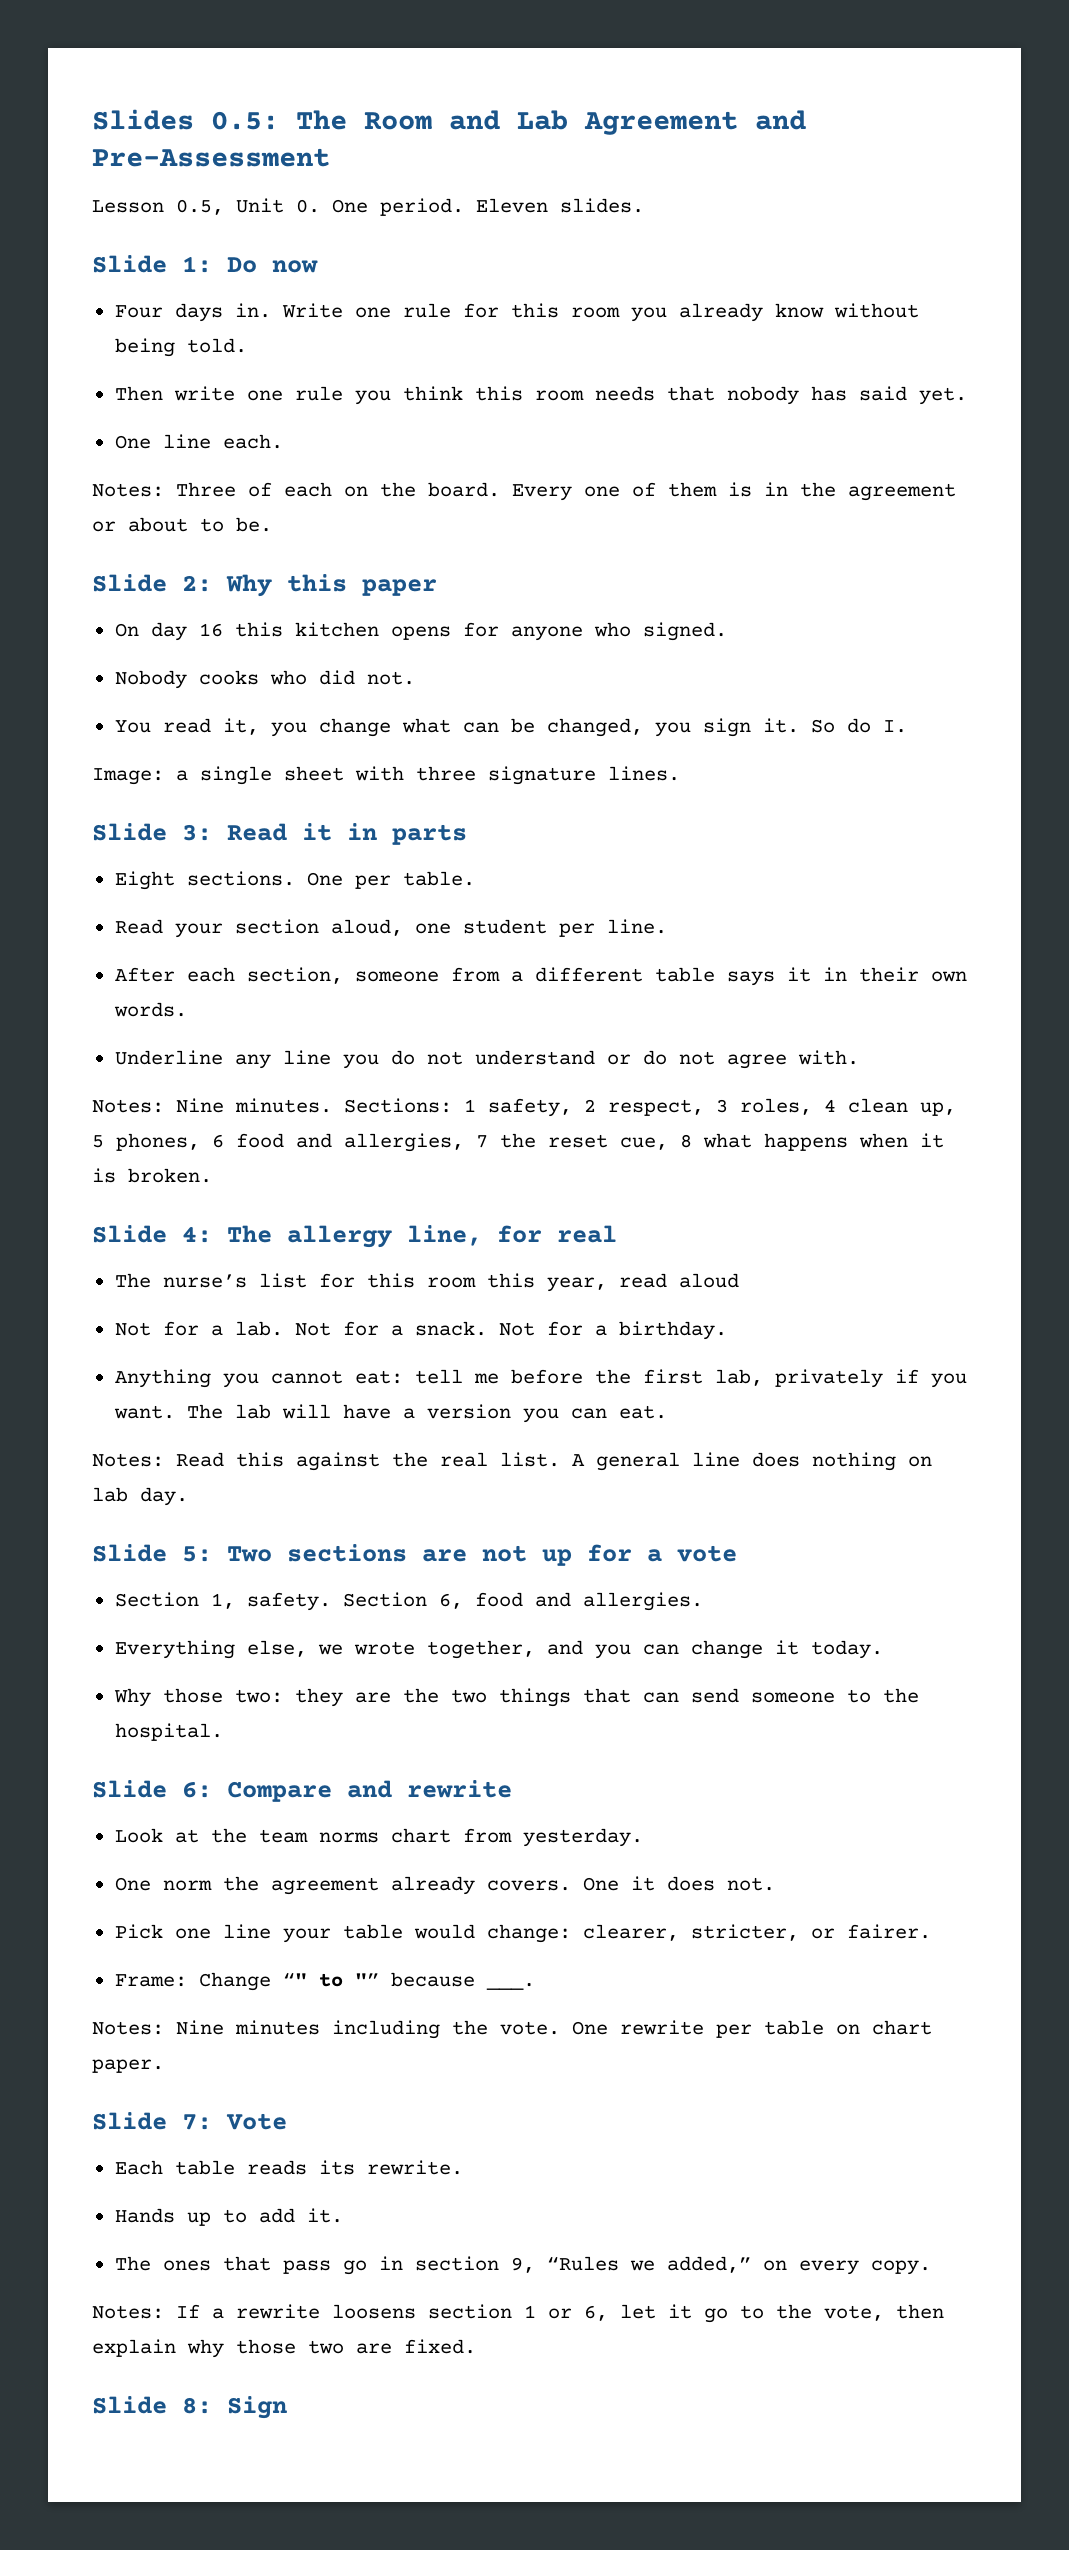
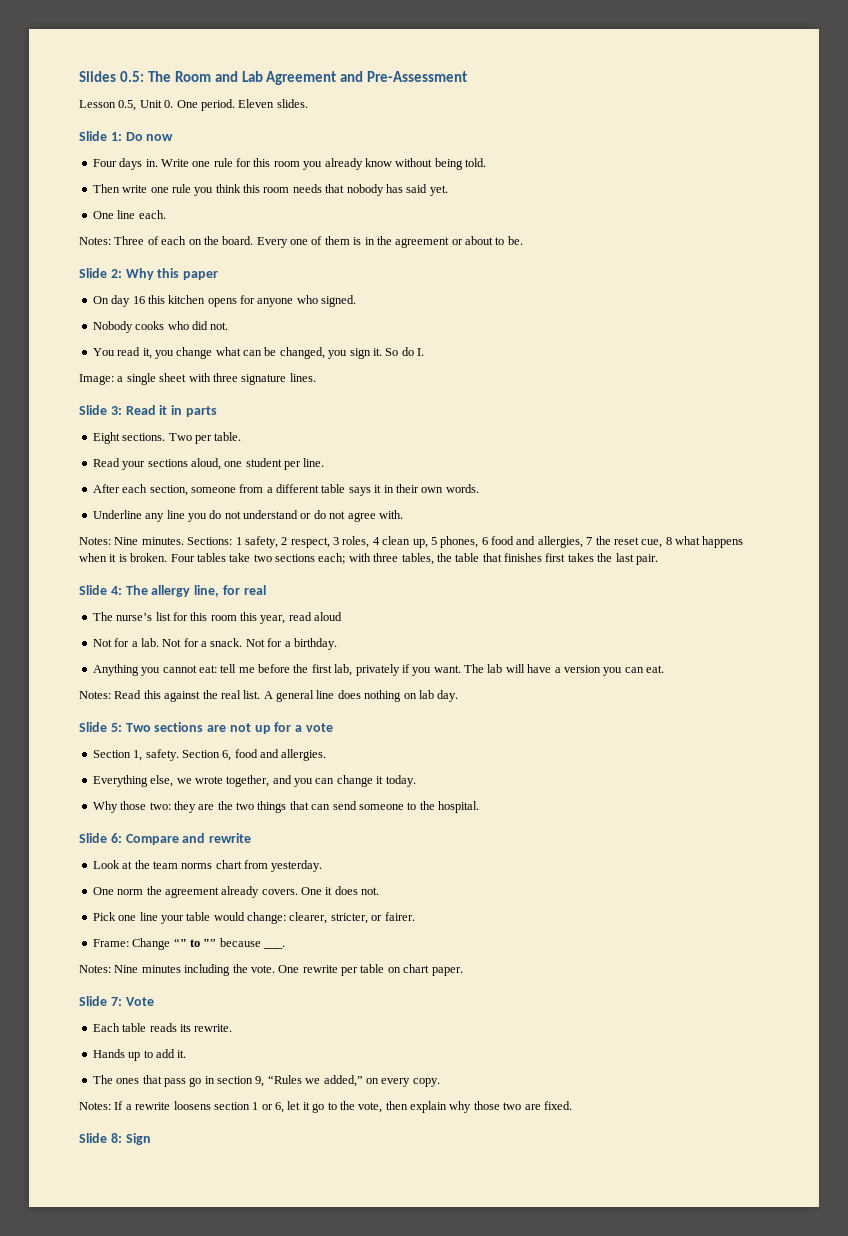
- One per table.
+ Two per table.
- Read your section aloud, one student per line.
+ Read your sections aloud, one student per line.
+ Four tables take two sections each; with three tables, the table that finishes first takes the last pair.

